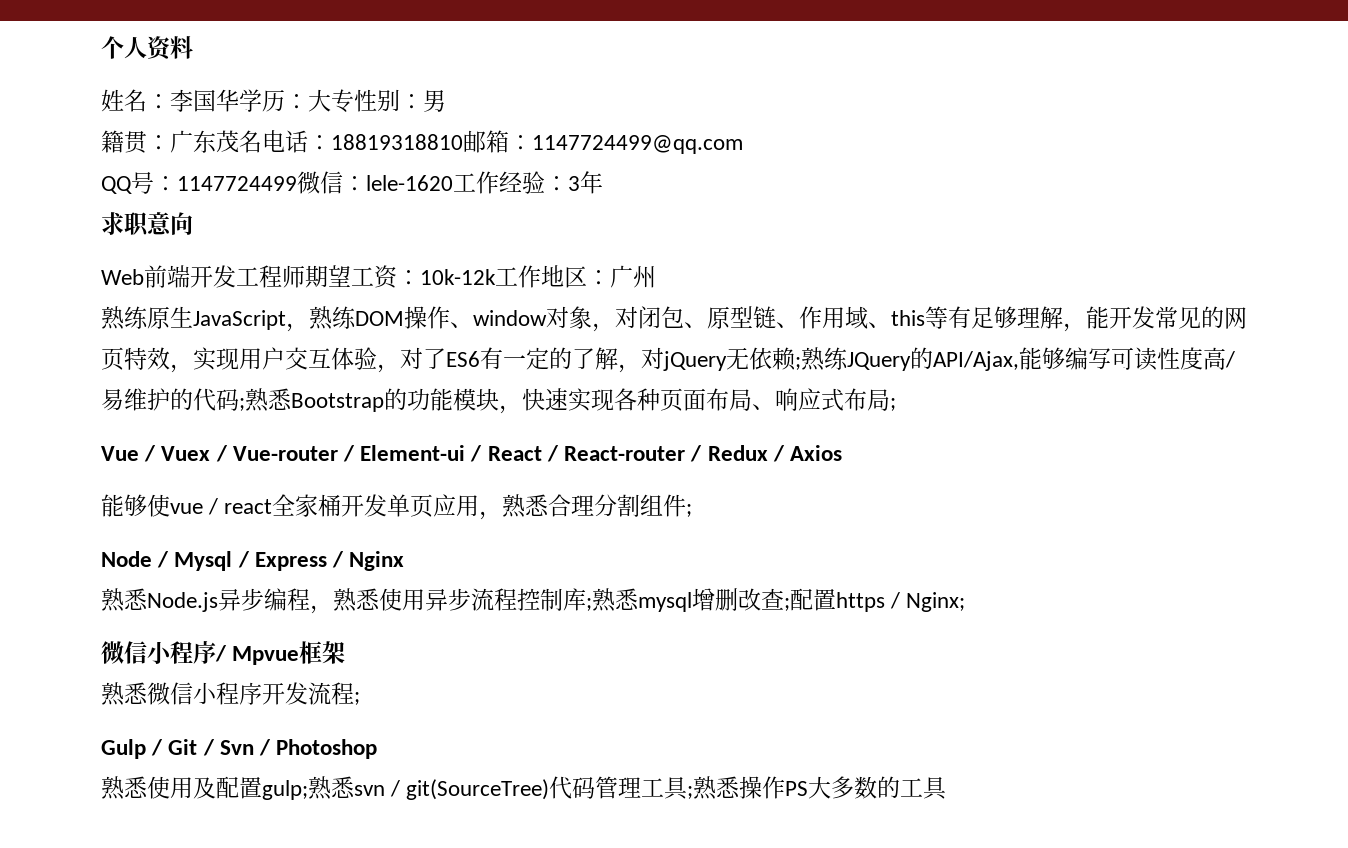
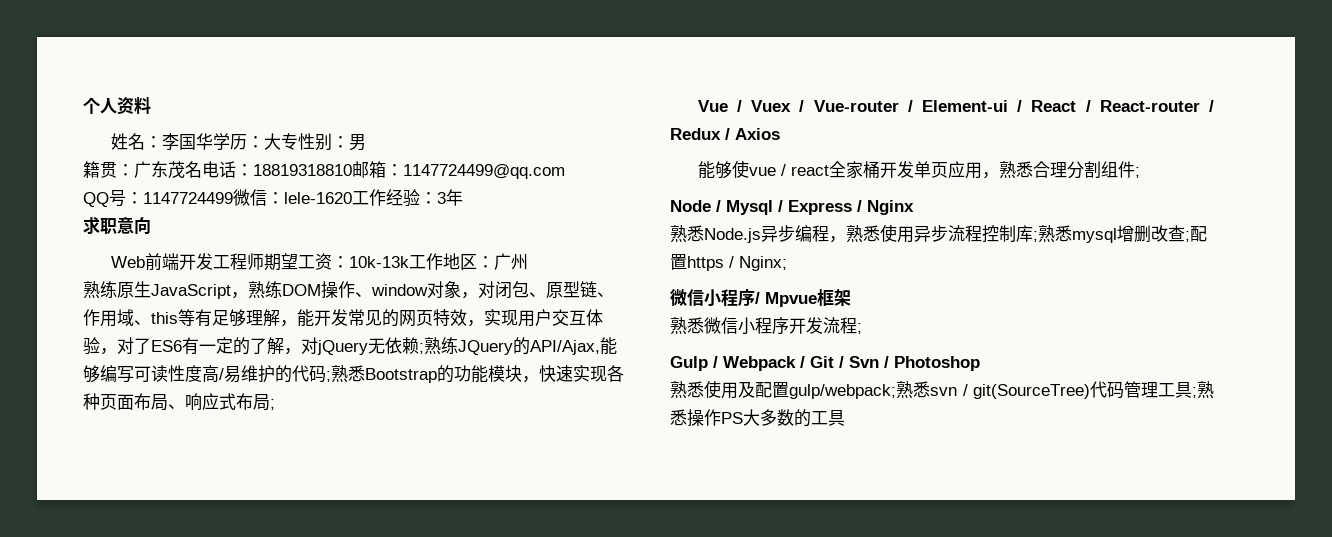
- Web前端开发工程师期望工资：10k-12k工作地区：广州
+ Web前端开发工程师期望工资：10k-13k工作地区：广州
- Gulp / Git / Svn / Photoshop
+ Gulp / Webpack / Git / Svn / Photoshop
- 熟悉使用及配置gulp;熟悉svn / git(SourceTree)代码管理工具;熟悉操作PS大多数的工具
+ 熟悉使用及配置gulp/webpack;熟悉svn / git(SourceTree)代码管理工具;熟悉操作PS大多数的工具

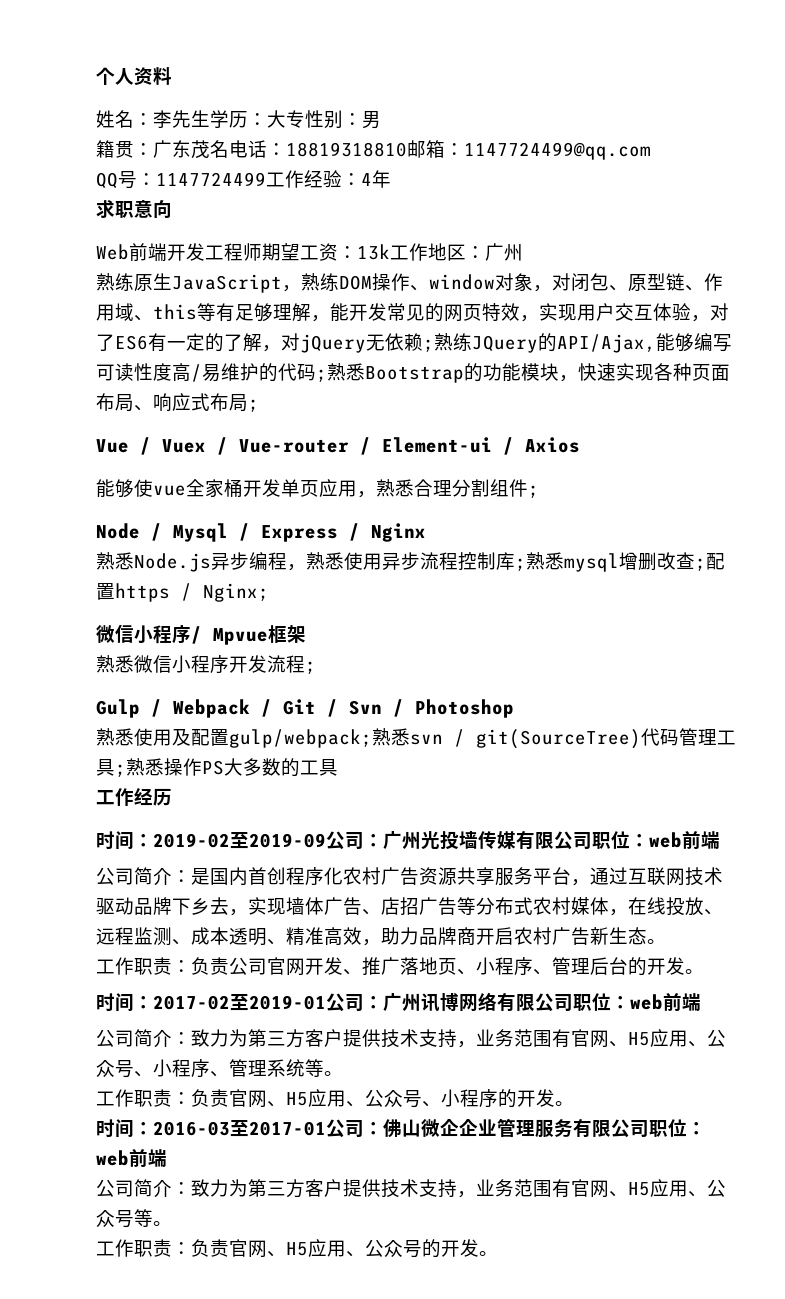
- 姓名：李国华学历：大专性别：男
+ 姓名：李先生学历：大专性别：男
- QQ号：1147724499微信：lele-1620工作经验：3年
+ QQ号：1147724499工作经验：4年
- Web前端开发工程师期望工资：10k-13k工作地区：广州
+ Web前端开发工程师期望工资：13k工作地区：广州
- Vue / Vuex / Vue-router / Element-ui / React / React-router / Redux / Axios
+ Vue / Vuex / Vue-router / Element-ui / Axios
- 能够使vue / react全家桶开发单页应用，熟悉合理分割组件;
+ 能够使vue全家桶开发单页应用，熟悉合理分割组件;
+ 工作经历
+ 时间：2019-02至2019-09公司：广州光投墙传媒有限公司职位：web前端
+ 公司简介：是国内首创程序化农村广告资源共享服务平台，通过互联网技术驱动品牌下乡去，实现墙体广告、店招广告等分布式农村媒体，在线投放、远程监测、成本透明、精准高效，助力品牌商开启农村广告新生态。
+ 工作职责：负责公司官网开发、推广落地页、小程序、管理后台的开发。
+ 时间：2017-02至2019-01公司：广州讯博网络有限公司职位：web前端
+ 公司简介：致力为第三方客户提供技术支持，业务范围有官网、H5应用、公众号、小程序、管理系统等。
+ 工作职责：负责官网、H5应用、公众号、小程序的开发。
+ 时间：2016-03至2017-01公司：佛山微企企业管理服务有限公司职位：web前端
+ 公司简介：致力为第三方客户提供技术支持，业务范围有官网、H5应用、公众号等。
+ 工作职责：负责官网、H5应用、公众号的开发。

